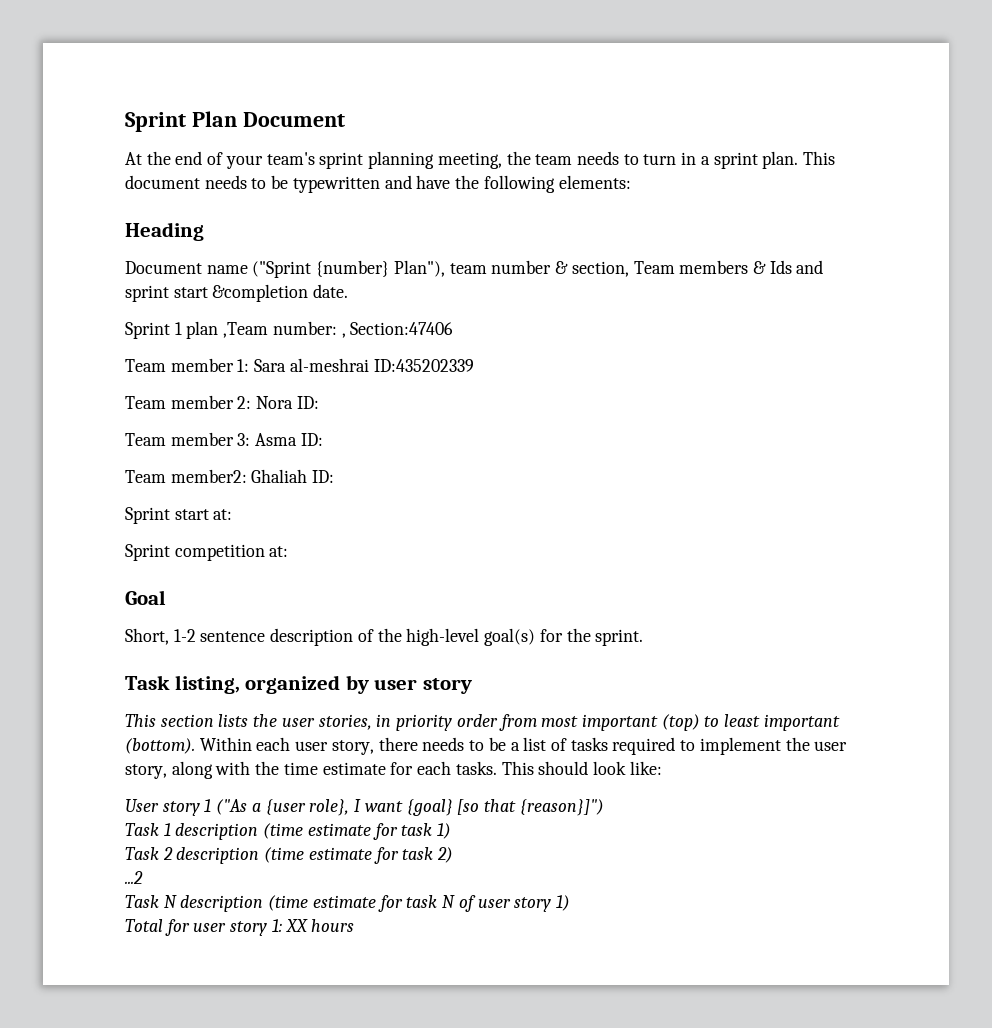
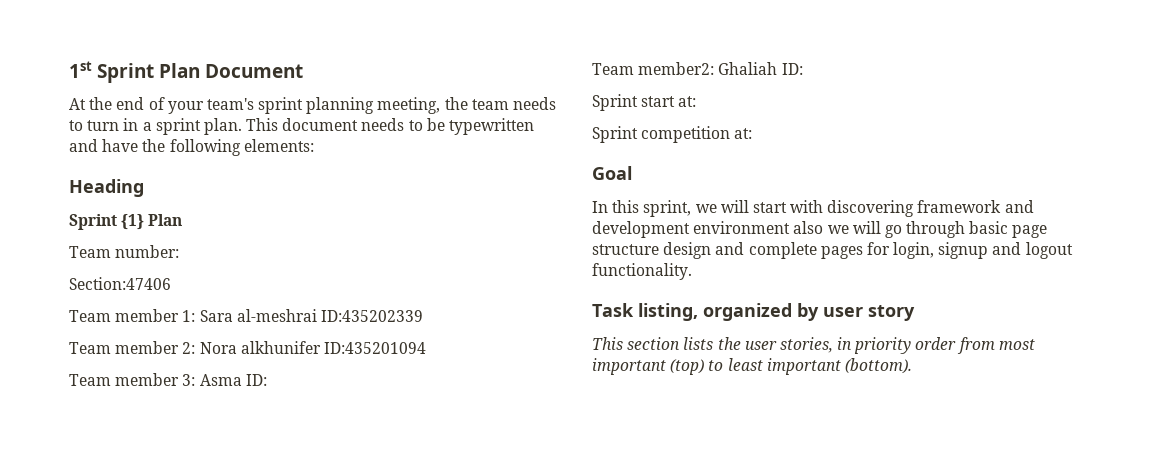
- Sprint Plan Document
+ 1st Sprint Plan Document
- Document name ("Sprint {number} Plan"), team number & section, Team members & Ids and sprint start &completion date.
- Sprint 1 plan ,Team number: , Section:47406
+ Sprint {1} Plan
+ Team number:
+ Section:47406
- Team member 2: Nora ID:
+ Team member 2: Nora alkhunifer ID:435201094
- Short, 1-2 sentence description of the high-level goal(s) for the sprint.
+ In this sprint, we will start with discovering framework and development environment also we will go through basic page structure design and complete pages for login, signup and logout functionality.
- Within each user story, there needs to be a list of tasks required to implement the user story, along with the time estimate for each tasks. This should look like:
- User story 1 ("As a {user role}, I want {goal} [so that {reason}]")
- Task 1 description (time estimate for task 1)
- Task 2 description (time estimate for task 2)
- ...2
- Task N description (time estimate for task N of user story 1)
- Total for user story 1: XX hours

